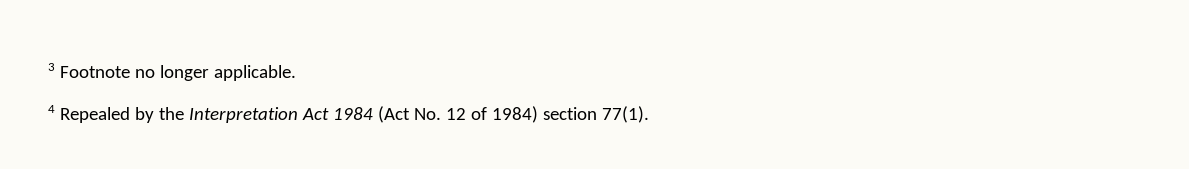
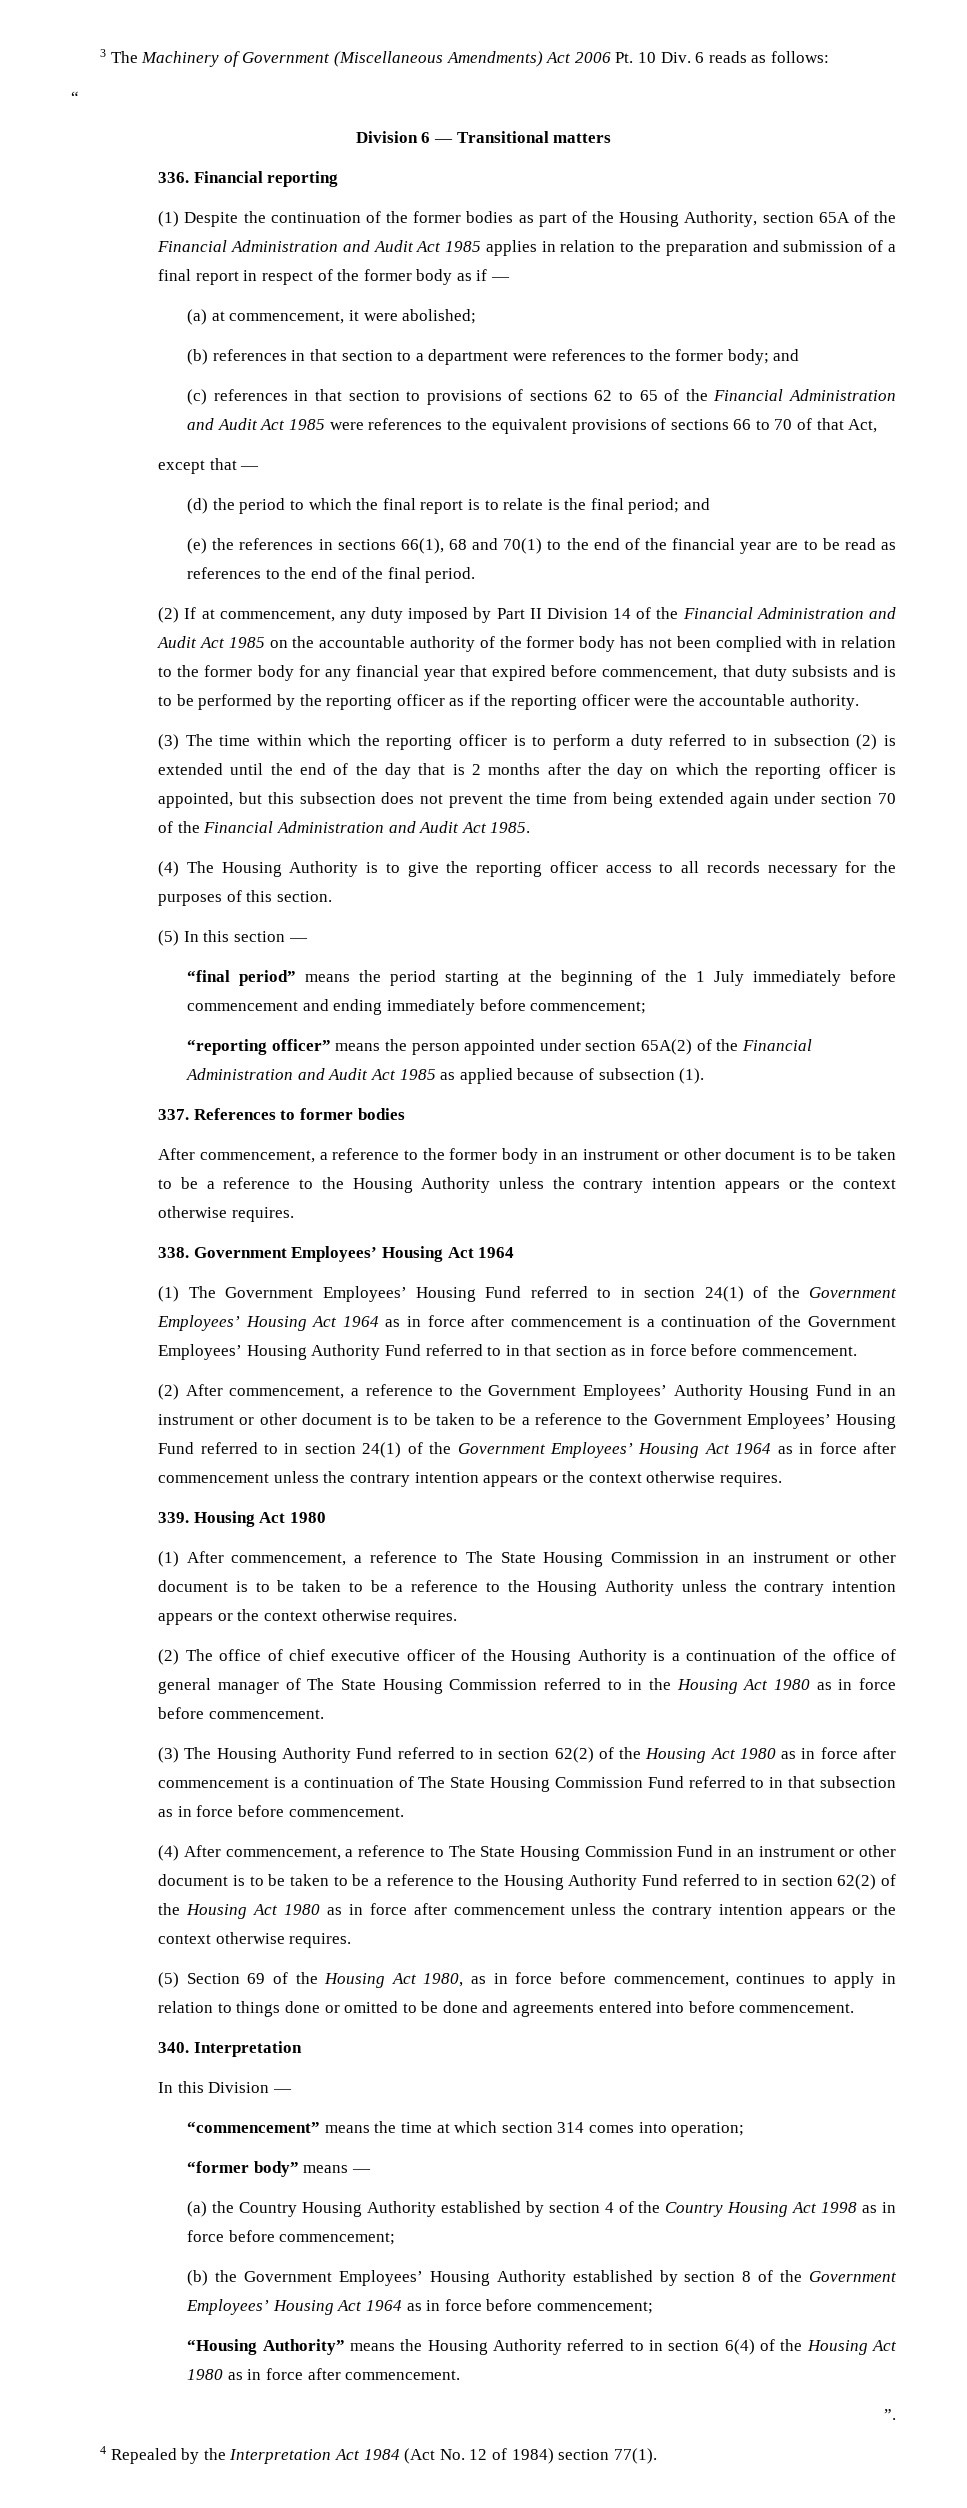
- 3 Footnote no longer applicable.
+ 3 The Machinery of Government (Miscellaneous Amendments) Act 2006 Pt. 10 Div. 6 reads as follows:
+ “
+ Division 6 — Transitional matters
+ 336. Financial reporting
+ (1) Despite the continuation of the former bodies as part of the Housing Authority, section 65A of the Financial Administration and Audit Act 1985 applies in relation to the preparation and submission of a final report in respect of the former body as if —
+ (a) at commencement, it were abolished;
+ (b) references in that section to a department were references to the former body; and
+ (c) references in that section to provisions of sections 62 to 65 of the Financial Administration and Audit Act 1985 were references to the equivalent provisions of sections 66 to 70 of that Act,
+ except that —
+ (d) the period to which the final report is to relate is the final period; and
+ (e) the references in sections 66(1), 68 and 70(1) to the end of the financial year are to be read as references to the end of the final period.
+ (2) If at commencement, any duty imposed by Part II Division 14 of the Financial Administration and Audit Act 1985 on the accountable authority of the former body has not been complied with in relation to the former body for any financial year that expired before commencement, that duty subsists and is to be performed by the reporting officer as if the reporting officer were the accountable authority.
+ (3) The time within which the reporting officer is to perform a duty referred to in subsection (2) is extended until the end of the day that is 2 months after the day on which the reporting officer is appointed, but this subsection does not prevent the time from being extended again under section 70 of the Financial Administration and Audit Act 1985.
+ (4) The Housing Authority is to give the reporting officer access to all records necessary for the purposes of this section.
+ (5) In this section —
+ “final period” means the period starting at the beginning of the 1 July immediately before commencement and ending immediately before commencement;
+ “reporting officer” means the person appointed under section 65A(2) of the Financial Administration and Audit Act 1985 as applied because of subsection (1).
+ 337. References to former bodies
+ After commencement, a reference to the former body in an instrument or other document is to be taken to be a reference to the Housing Authority unless the contrary intention appears or the context otherwise requires.
+ 338. Government Employees’ Housing Act 1964
+ (1) The Government Employees’ Housing Fund referred to in section 24(1) of the Government Employees’ Housing Act 1964 as in force after commencement is a continuation of the Government Employees’ Housing Authority Fund referred to in that section as in force before commencement.
+ (2) After commencement, a reference to the Government Employees’ Authority Housing Fund in an instrument or other document is to be taken to be a reference to the Government Employees’ Housing Fund referred to in section 24(1) of the Government Employees’ Housing Act 1964 as in force after commencement unless the contrary intention appears or the context otherwise requires.
+ 339. Housing Act 1980
+ (1) After commencement, a reference to The State Housing Commission in an instrument or other document is to be taken to be a reference to the Housing Authority unless the contrary intention appears or the context otherwise requires.
+ (2) The office of chief executive officer of the Housing Authority is a continuation of the office of general manager of The State Housing Commission referred to in the Housing Act 1980 as in force before commencement.
+ (3) The Housing Authority Fund referred to in section 62(2) of the Housing Act 1980 as in force after commencement is a continuation of The State Housing Commission Fund referred to in that subsection as in force before commencement.
+ (4) After commencement, a reference to The State Housing Commission Fund in an instrument or other document is to be taken to be a reference to the Housing Authority Fund referred to in section 62(2) of the Housing Act 1980 as in force after commencement unless the contrary intention appears or the context otherwise requires.
+ (5) Section 69 of the Housing Act 1980, as in force before commencement, continues to apply in relation to things done or omitted to be done and agreements entered into before commencement.
+ 340. Interpretation
+ In this Division —
+ “commencement” means the time at which section 314 comes into operation;
+ “former body” means —
+ (a) the Country Housing Authority established by section 4 of the Country Housing Act 1998 as in force before commencement;
+ (b) the Government Employees’ Housing Authority established by section 8 of the Government Employees’ Housing Act 1964 as in force before commencement;
+ “Housing Authority” means the Housing Authority referred to in section 6(4) of the Housing Act 1980 as in force after commencement.
+ ”.

